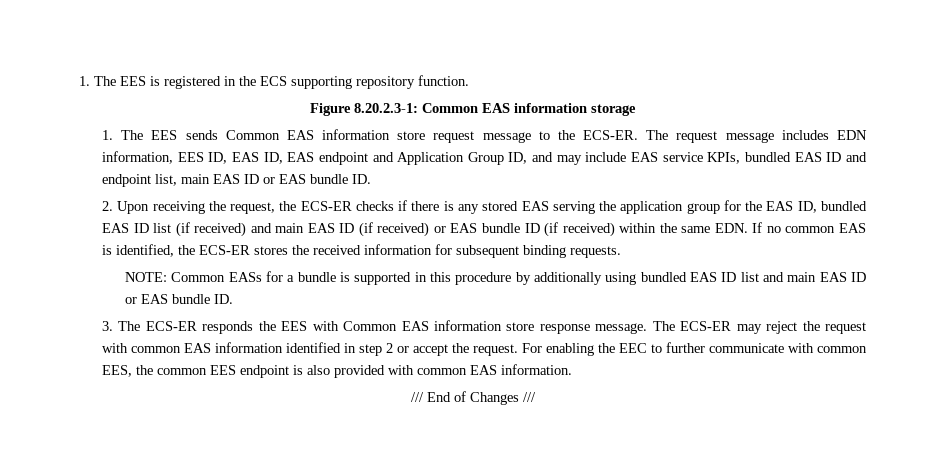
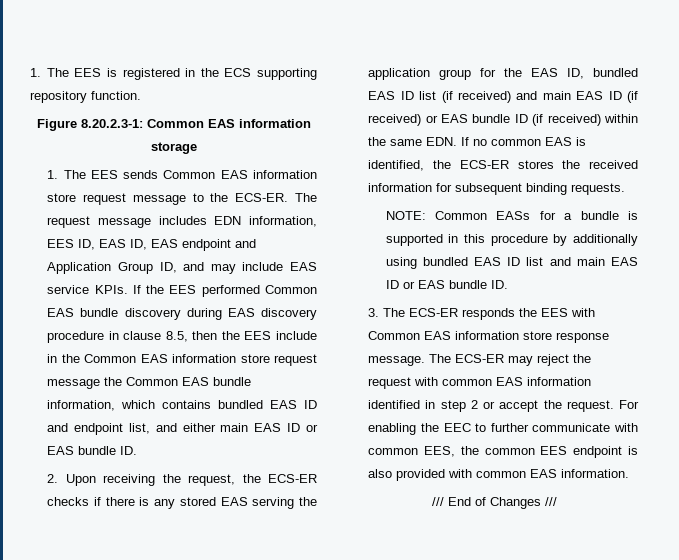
- The request message includes EDN information, EES ID, EAS ID, EAS endpoint and Application Group ID, and may include EAS service KPIs, bundled EAS ID and endpoint list, main EAS ID or EAS bundle ID.
+ The request message includes EDN information, EES ID, EAS ID, EAS endpoint and Application Group ID, and may include EAS service KPIs. If the EES performed Common EAS bundle discovery during EAS discovery procedure in clause 8.5, then the EES include in the Common EAS information store request message the Common EAS bundle information, which contains bundled EAS ID and endpoint list, and either main EAS ID or EAS bundle ID.

